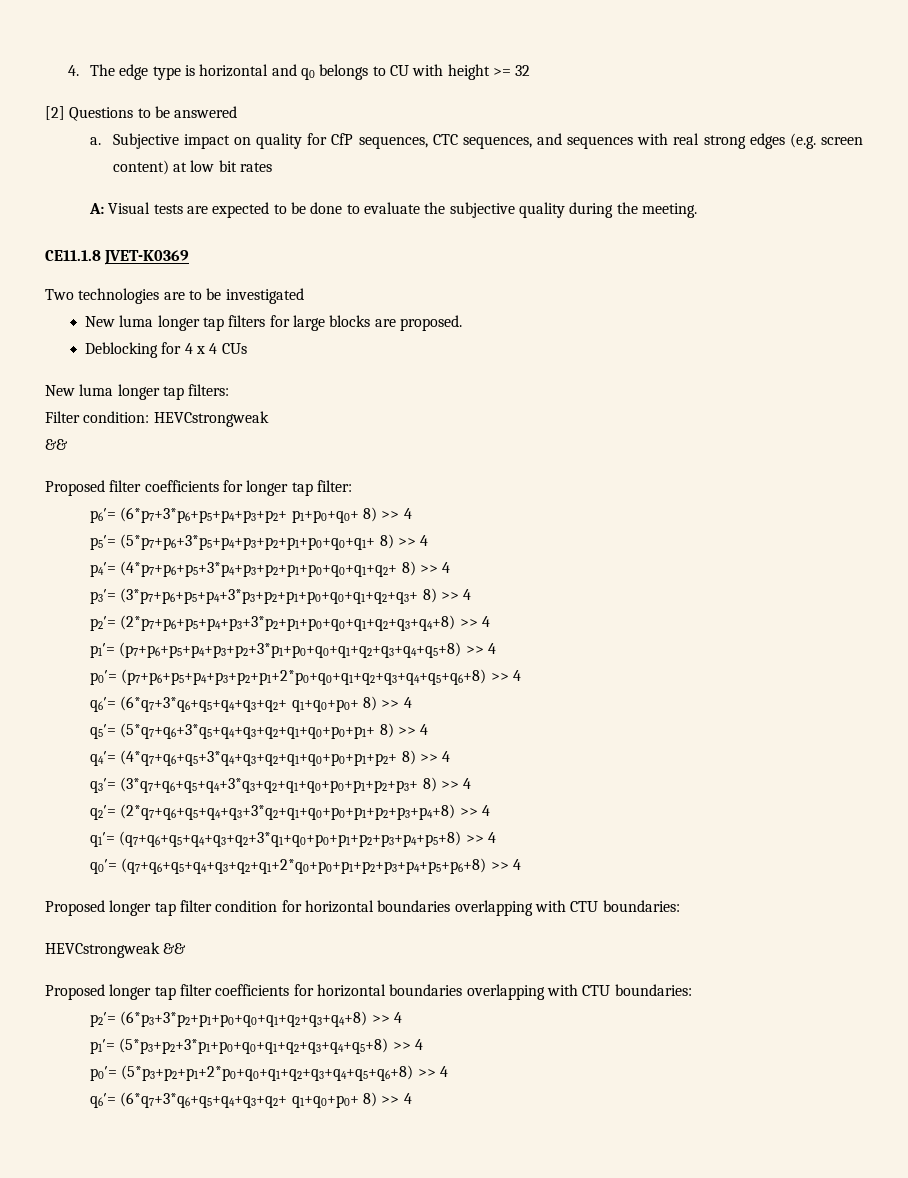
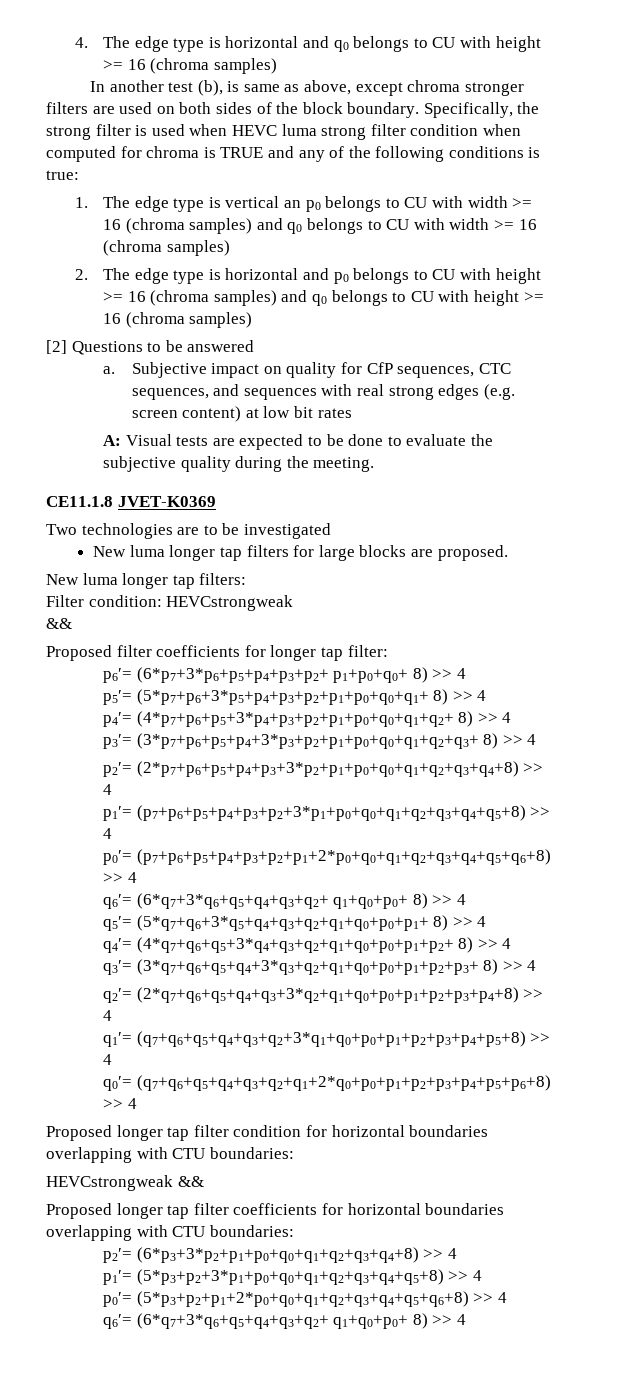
- 4. The edge type is horizontal and q0 belongs to CU with height >= 32
+ 4. The edge type is horizontal and q0 belongs to CU with height >= 16 (chroma samples)
+ In another test (b), is same as above, except chroma stronger filters are used on both sides of the block boundary. Specifically, the strong filter is used when HEVC luma strong filter condition when computed for chroma is TRUE and any of the following conditions is true:
+ 1. The edge type is vertical an p0 belongs to CU with width >= 16 (chroma samples) and q0 belongs to CU with width >= 16 (chroma samples)
+ 2. The edge type is horizontal and p0 belongs to CU with height >= 16 (chroma samples) and q0 belongs to CU with height >= 16 (chroma samples)
- Deblocking for 4 x 4 CUs

